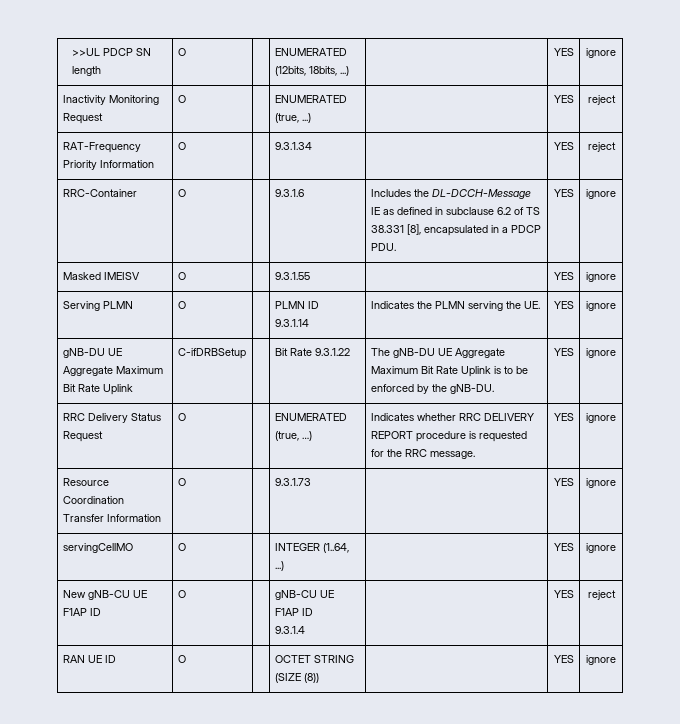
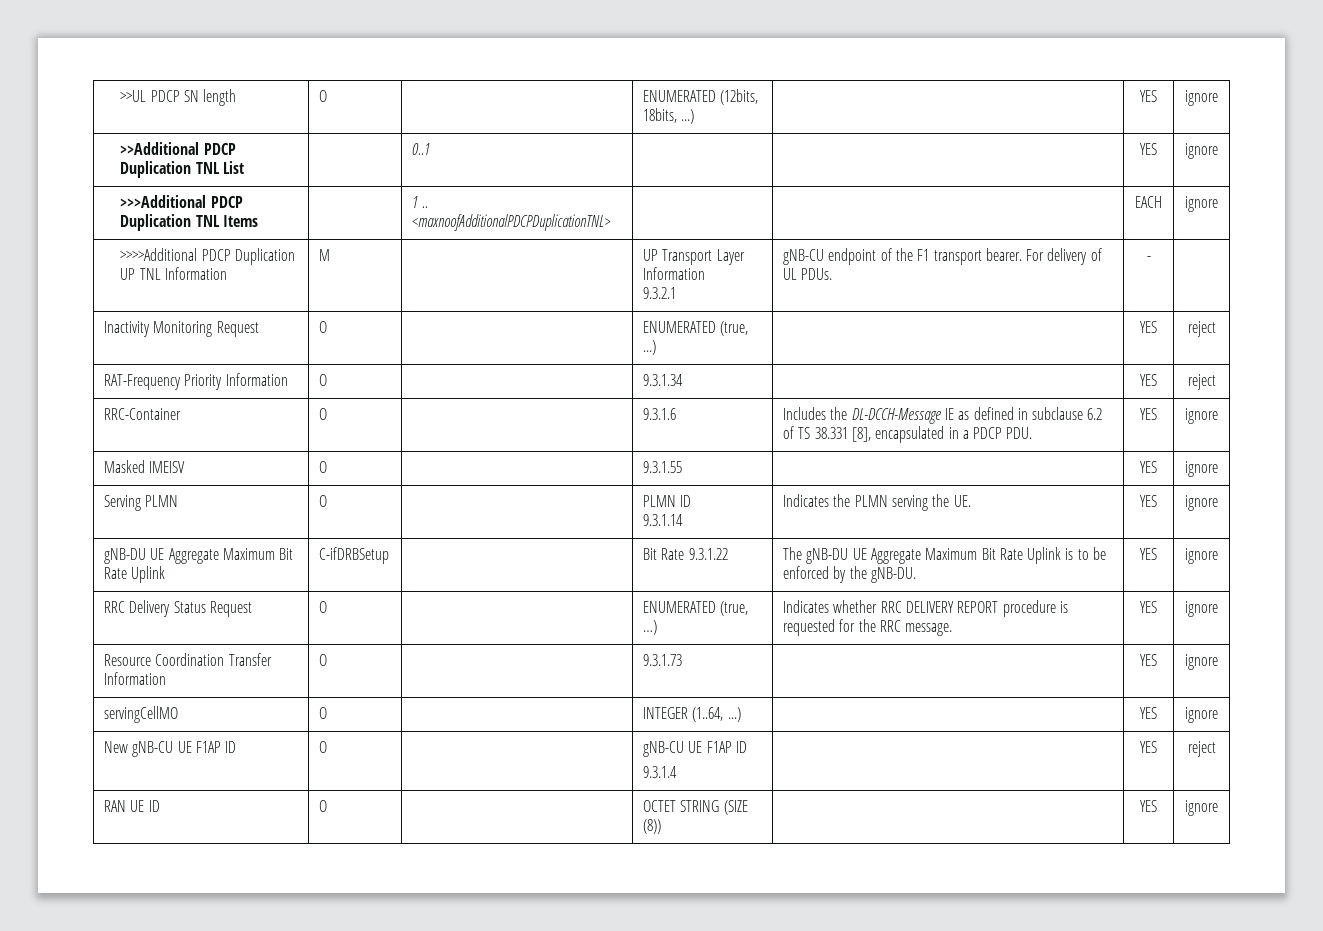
+ >>Additional PDCP Duplication TNL List | | 0..1 | | | YES | ignore
+ >>>Additional PDCP Duplication TNL Items | | 1 .. <maxnoofAdditionalPDCPDuplicationTNL> | | | EACH | ignore
+ >>>>Additional PDCP Duplication UP TNL Information | M | | UP Transport Layer Information
+ 9.3.2.1 | gNB-CU endpoint of the F1 transport bearer. For delivery of UL PDUs. | - |

